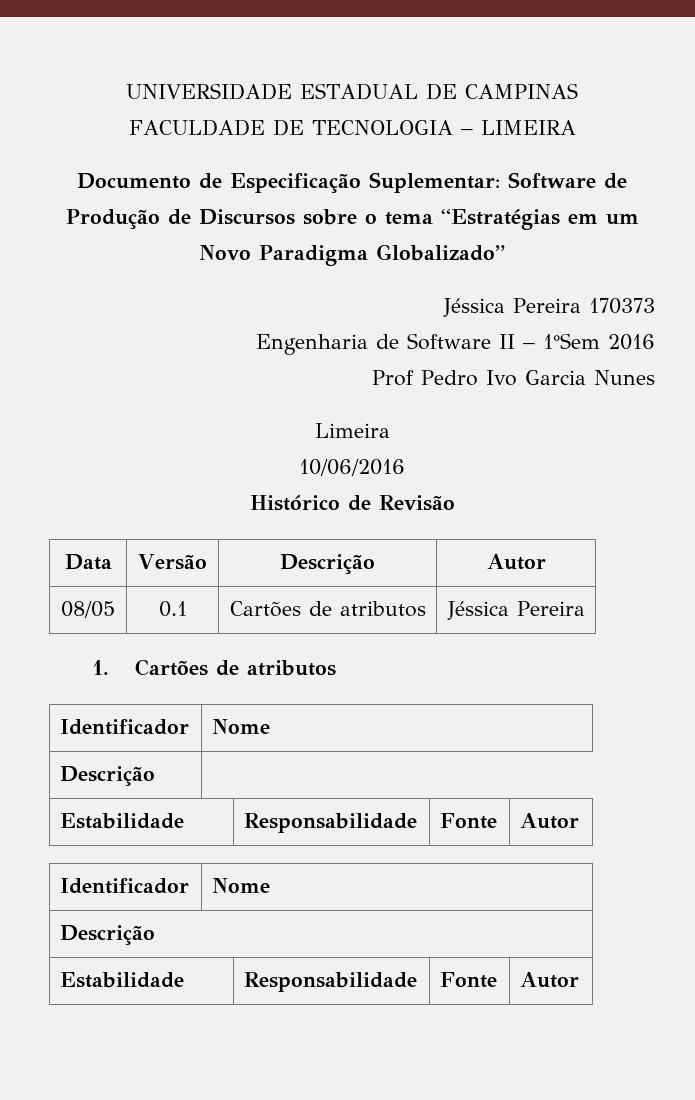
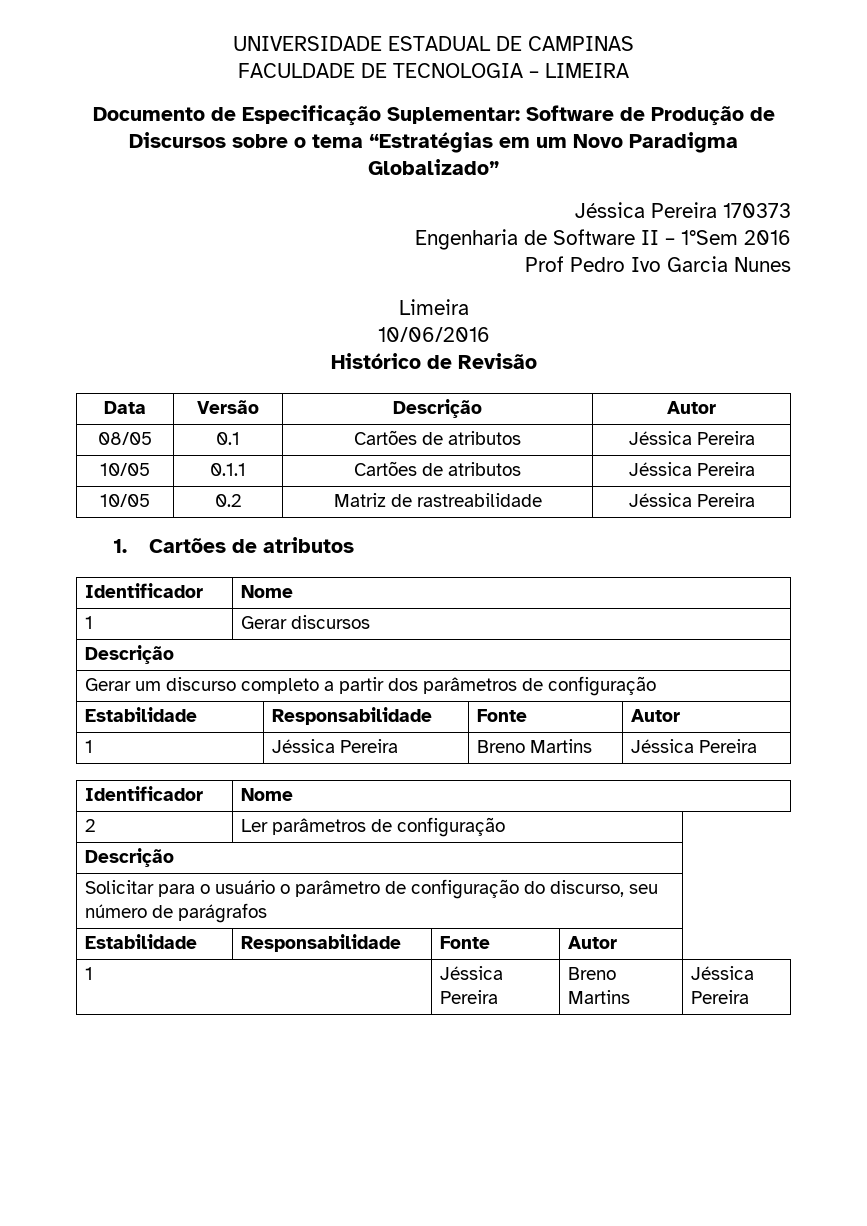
+ 10/05 | 0.1.1 | Cartões de atributos | Jéssica Pereira
+ 10/05 | 0.2 | Matriz de rastreabilidade | Jéssica Pereira
  1. Cartões de atributos
  Identificador | Nome
+ 1 | Gerar discursos
  Descrição
+ Gerar um discurso completo a partir dos parâmetros de configuração
  Estabilidade | Responsabilidade | Fonte | Autor
+ 1 | Jéssica Pereira | Breno Martins | Jéssica Pereira
  Identificador | Nome
+ 2 | Ler parâmetros de configuração
  Descrição
+ Solicitar para o usuário o parâmetro de configuração do discurso, seu número de parágrafos
  Estabilidade | Responsabilidade | Fonte | Autor
+ 1 | Jéssica Pereira | Breno Martins | Jéssica Pereira

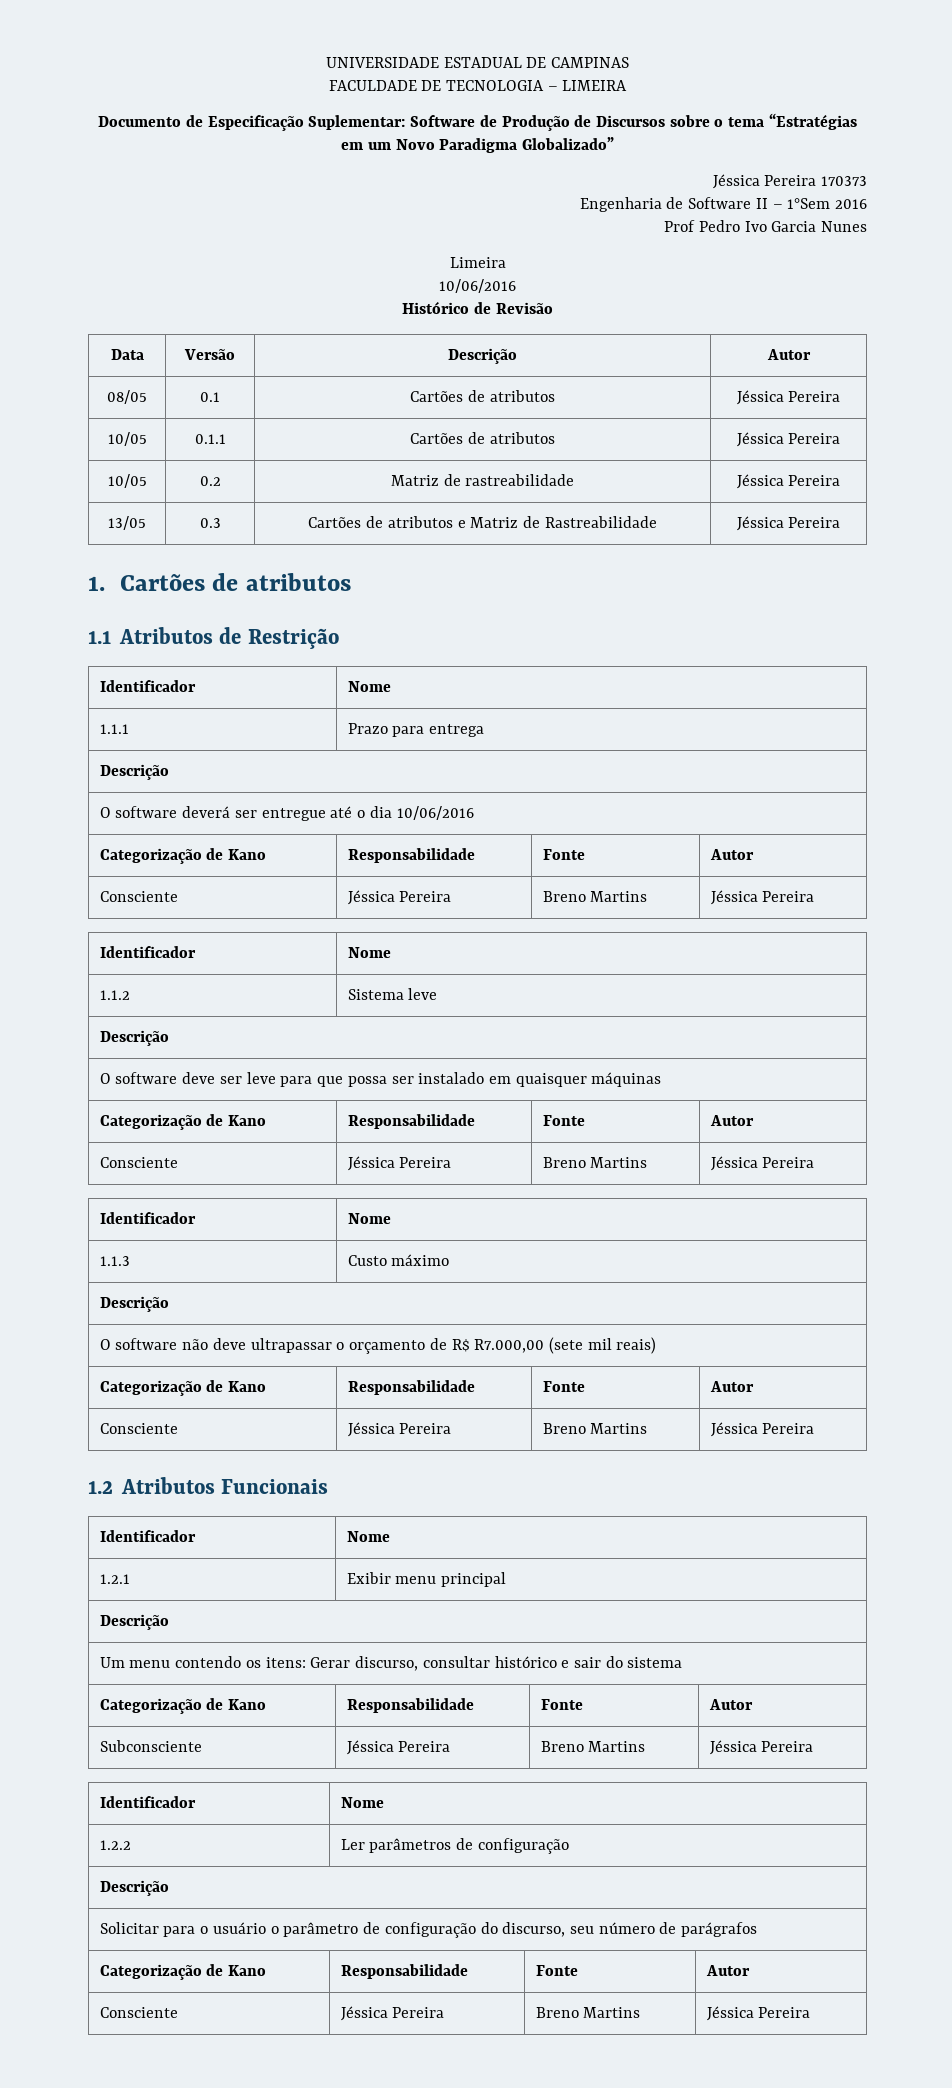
+ 13/05 | 0.3 | Cartões de atributos e Matriz de Rastreabilidade | Jéssica Pereira
  1. Cartões de atributos
+ 1.1 Atributos de Restrição
  Identificador | Nome
- 1 | Gerar discursos
+ 1.1.1 | Prazo para entrega
  Descrição
- Gerar um discurso completo a partir dos parâmetros de configuração
- Estabilidade | Responsabilidade | Fonte | Autor
- 1 | Jéssica Pereira | Breno Martins | Jéssica Pereira
+ O software deverá ser entregue até o dia 10/06/2016
+ Categorização de Kano | Responsabilidade | Fonte | Autor
+ Consciente | Jéssica Pereira | Breno Martins | Jéssica Pereira
  Identificador | Nome
- 2 | Ler parâmetros de configuração
+ 1.1.2 | Sistema leve
+ Descrição
+ O software deve ser leve para que possa ser instalado em quaisquer máquinas
+ Categorização de Kano | Responsabilidade | Fonte | Autor
+ Consciente | Jéssica Pereira | Breno Martins | Jéssica Pereira
+ Identificador | Nome
+ 1.1.3 | Custo máximo
+ Descrição
+ O software não deve ultrapassar o orçamento de R$ R7.000,00 (sete mil reais)
+ Categorização de Kano | Responsabilidade | Fonte | Autor
+ Consciente | Jéssica Pereira | Breno Martins | Jéssica Pereira
+ 1.2 Atributos Funcionais
+ Identificador | Nome
+ 1.2.1 | Exibir menu principal
+ Descrição
+ Um menu contendo os itens: Gerar discurso, consultar histórico e sair do sistema
+ Categorização de Kano | Responsabilidade | Fonte | Autor
+ Subconsciente | Jéssica Pereira | Breno Martins | Jéssica Pereira
+ Identificador | Nome
+ 1.2.2 | Ler parâmetros de configuração
  Solicitar para o usuário o parâmetro de configuração do discurso, seu número de parágrafos
- Estabilidade | Responsabilidade | Fonte | Autor
- 1 | Jéssica Pereira | Breno Martins | Jéssica Pereira
+ Categorização de Kano | Responsabilidade | Fonte | Autor
+ Consciente | Jéssica Pereira | Breno Martins | Jéssica Pereira

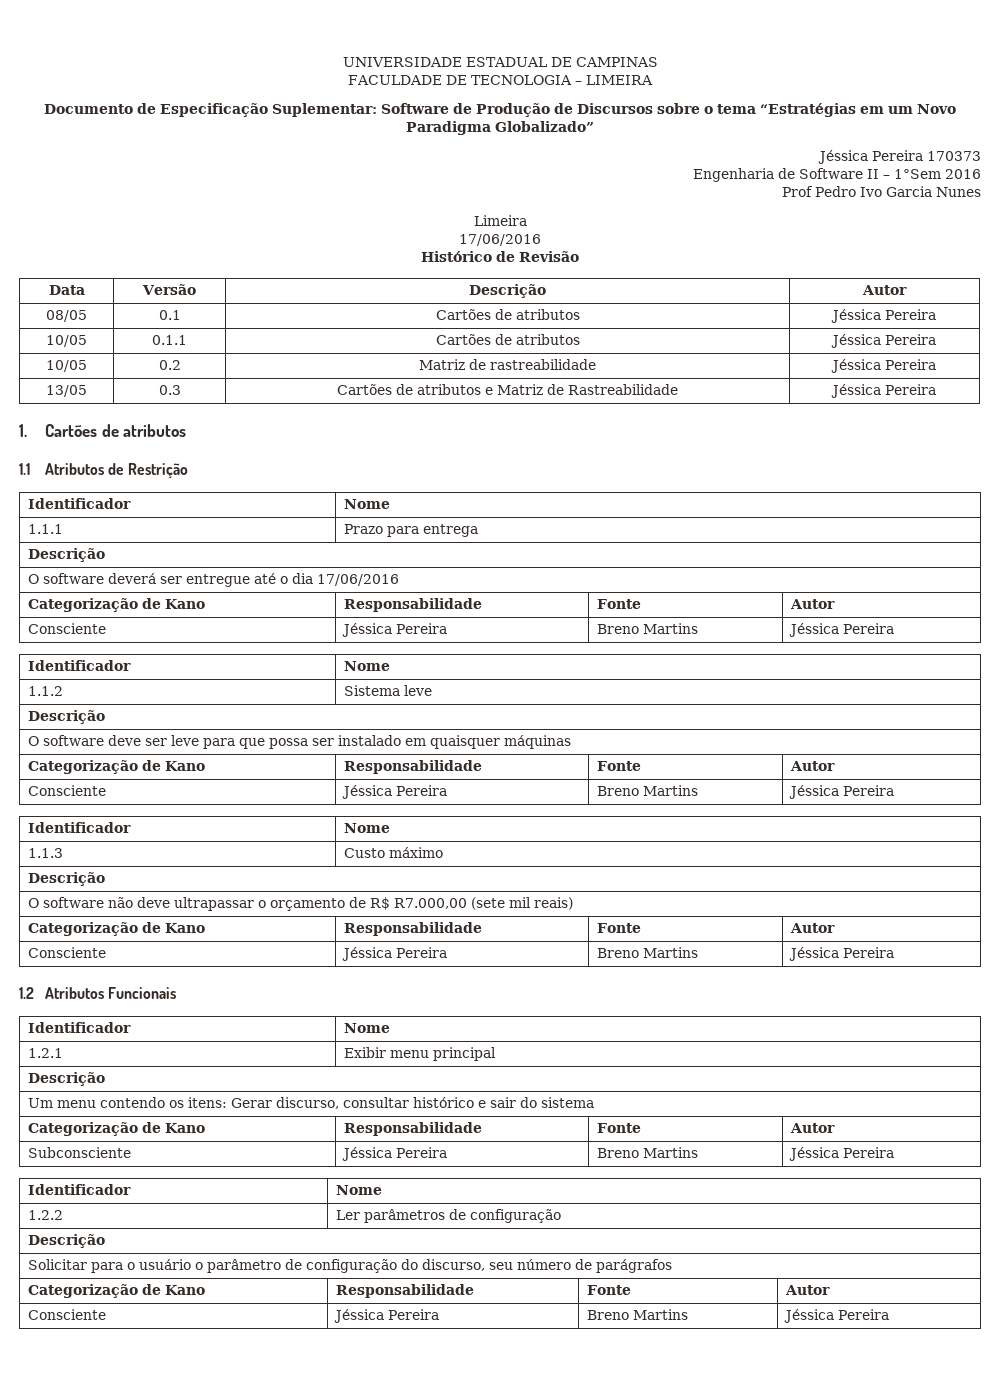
  Limeira
- 10/06/2016
+ 17/06/2016
- O software deverá ser entregue até o dia 10/06/2016
+ O software deverá ser entregue até o dia 17/06/2016

